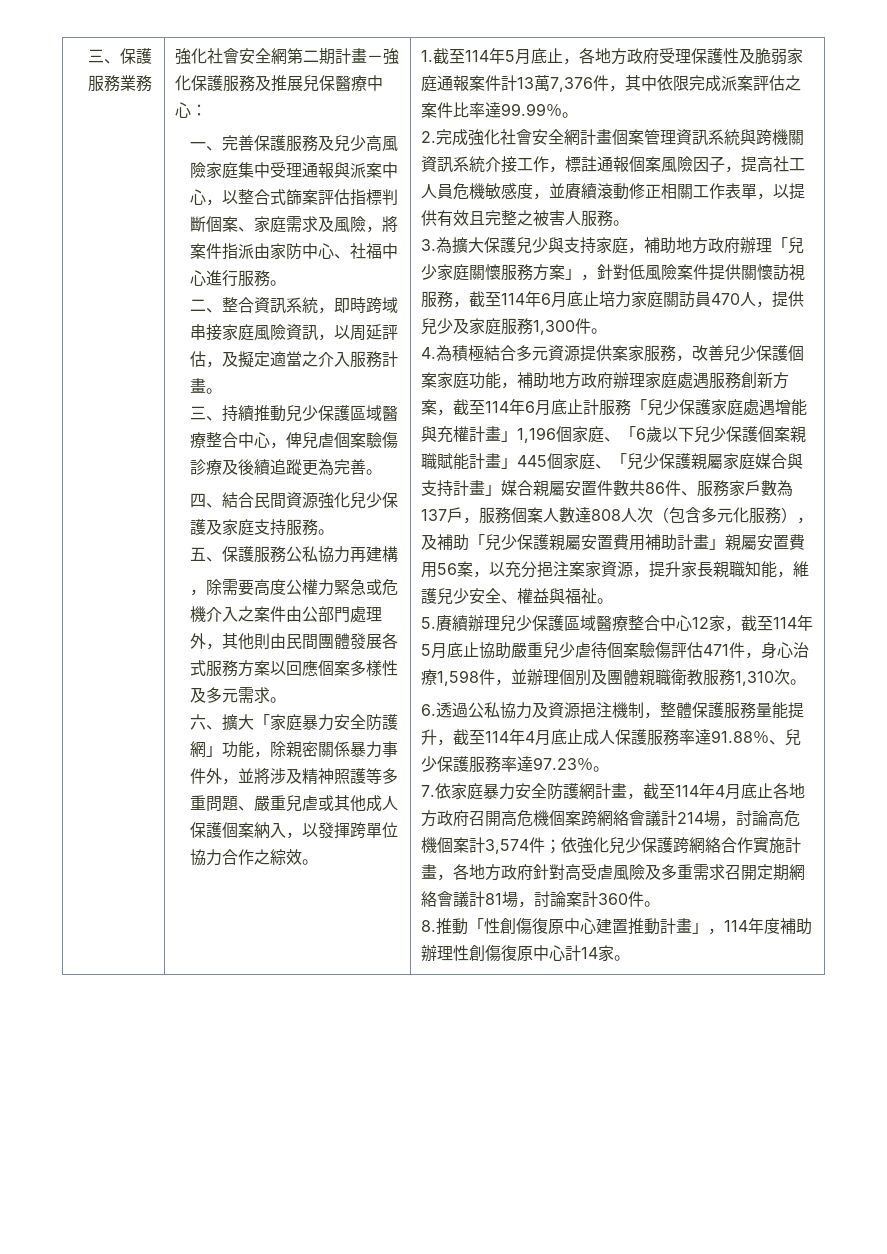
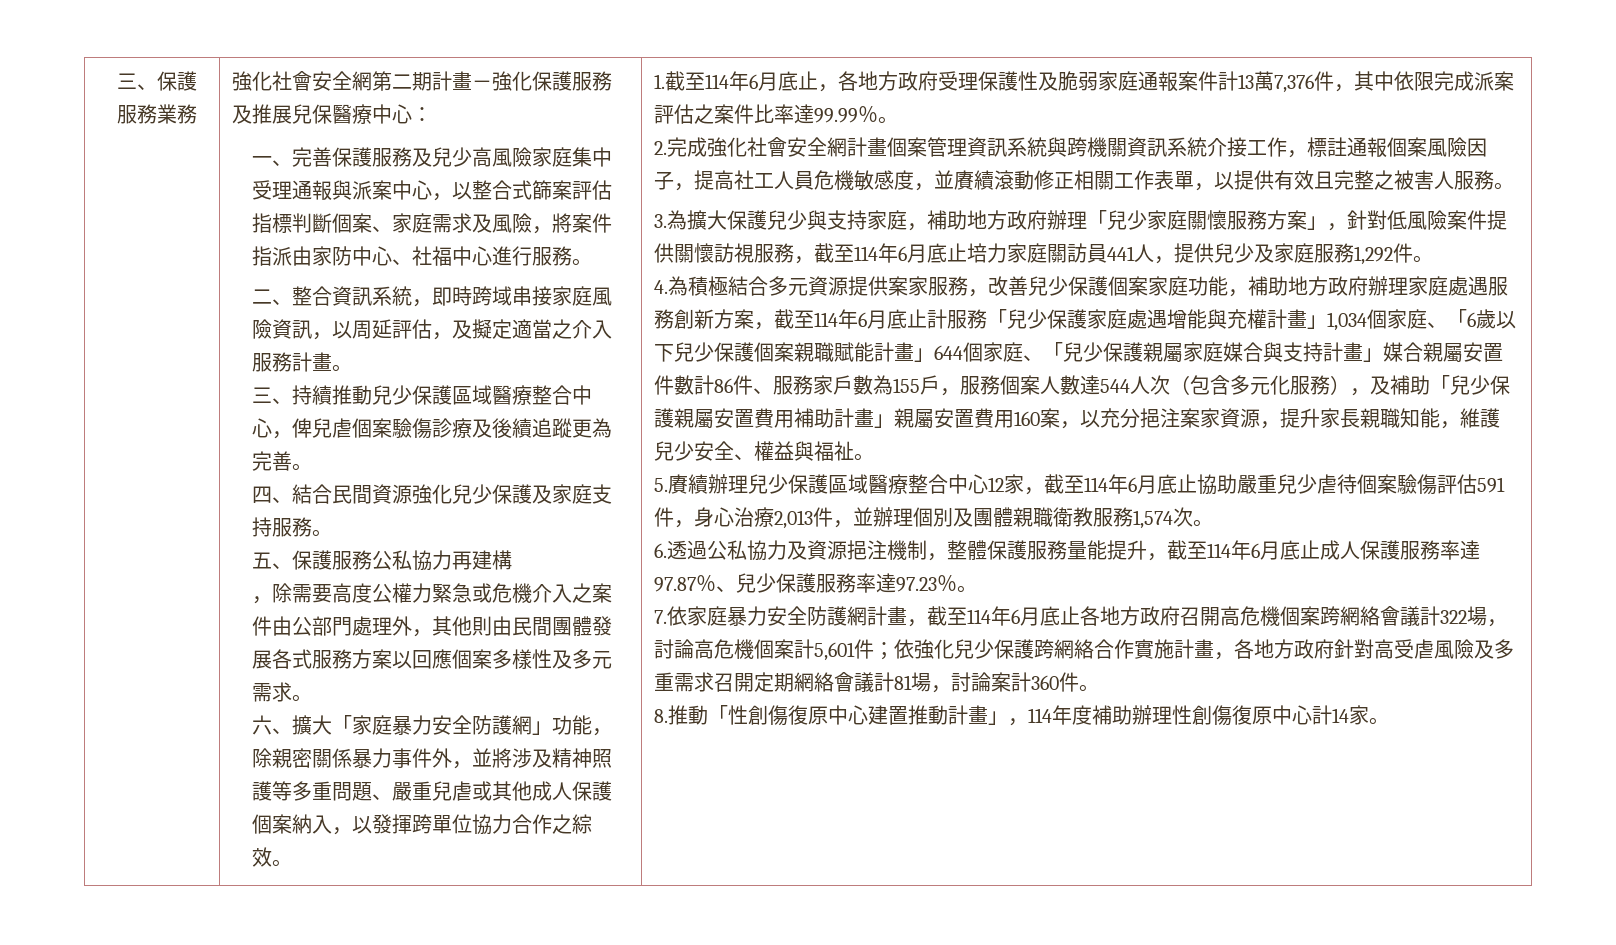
- 1.截至114年5月底止，各地方政府受理保護性及脆弱家庭通報案件計13萬7,376件，其中依限完成派案評估之案件比率達99.99％。
+ 1.截至114年6月底止，各地方政府受理保護性及脆弱家庭通報案件計13萬7,376件，其中依限完成派案評估之案件比率達99.99％。
- 3.為擴大保護兒少與支持家庭，補助地方政府辦理「兒少家庭關懷服務方案」，針對低風險案件提供關懷訪視服務，截至114年6月底止培力家庭關訪員470人，提供兒少及家庭服務1,300件。
+ 3.為擴大保護兒少與支持家庭，補助地方政府辦理「兒少家庭關懷服務方案」，針對低風險案件提供關懷訪視服務，截至114年6月底止培力家庭關訪員441人，提供兒少及家庭服務1,292件。
- 4.為積極結合多元資源提供案家服務，改善兒少保護個案家庭功能，補助地方政府辦理家庭處遇服務創新方案，截至114年6月底止計服務「兒少保護家庭處遇增能與充權計畫」1,196個家庭、「6歲以下兒少保護個案親職賦能計畫」445個家庭、「兒少保護親屬家庭媒合與支持計畫」媒合親屬安置件數共86件、服務家戶數為137戶，服務個案人數達808人次（包含多元化服務），及補助「兒少保護親屬安置費用補助計畫」親屬安置費用56案，以充分挹注案家資源，提升家長親職知能，維護兒少安全、權益與福祉。
+ 4.為積極結合多元資源提供案家服務，改善兒少保護個案家庭功能，補助地方政府辦理家庭處遇服務創新方案，截至114年6月底止計服務「兒少保護家庭處遇增能與充權計畫」1,034個家庭、「6歲以下兒少保護個案親職賦能計畫」644個家庭、「兒少保護親屬家庭媒合與支持計畫」媒合親屬安置件數計86件、服務家戶數為155戶，服務個案人數達544人次（包含多元化服務），及補助「兒少保護親屬安置費用補助計畫」親屬安置費用160案，以充分挹注案家資源，提升家長親職知能，維護兒少安全、權益與福祉。
- 5.賡續辦理兒少保護區域醫療整合中心12家，截至114年5月底止協助嚴重兒少虐待個案驗傷評估471件，身心治療1,598件，並辦理個別及團體親職衛教服務1,310次。
+ 5.賡續辦理兒少保護區域醫療整合中心12家，截至114年6月底止協助嚴重兒少虐待個案驗傷評估591件，身心治療2,013件，並辦理個別及團體親職衛教服務1,574次。
- 6.透過公私協力及資源挹注機制，整體保護服務量能提升，截至114年4月底止成人保護服務率達91.88％、兒少保護服務率達97.23％。
+ 6.透過公私協力及資源挹注機制，整體保護服務量能提升，截至114年6月底止成人保護服務率達97.87％、兒少保護服務率達97.23％。
- 7.依家庭暴力安全防護網計畫，截至114年4月底止各地方政府召開高危機個案跨網絡會議計214場，討論高危機個案計3,574件；依強化兒少保護跨網絡合作實施計畫，各地方政府針對高受虐風險及多重需求召開定期網絡會議計81場，討論案計360件。
+ 7.依家庭暴力安全防護網計畫，截至114年6月底止各地方政府召開高危機個案跨網絡會議計322場，討論高危機個案計5,601件；依強化兒少保護跨網絡合作實施計畫，各地方政府針對高受虐風險及多重需求召開定期網絡會議計81場，討論案計360件。

